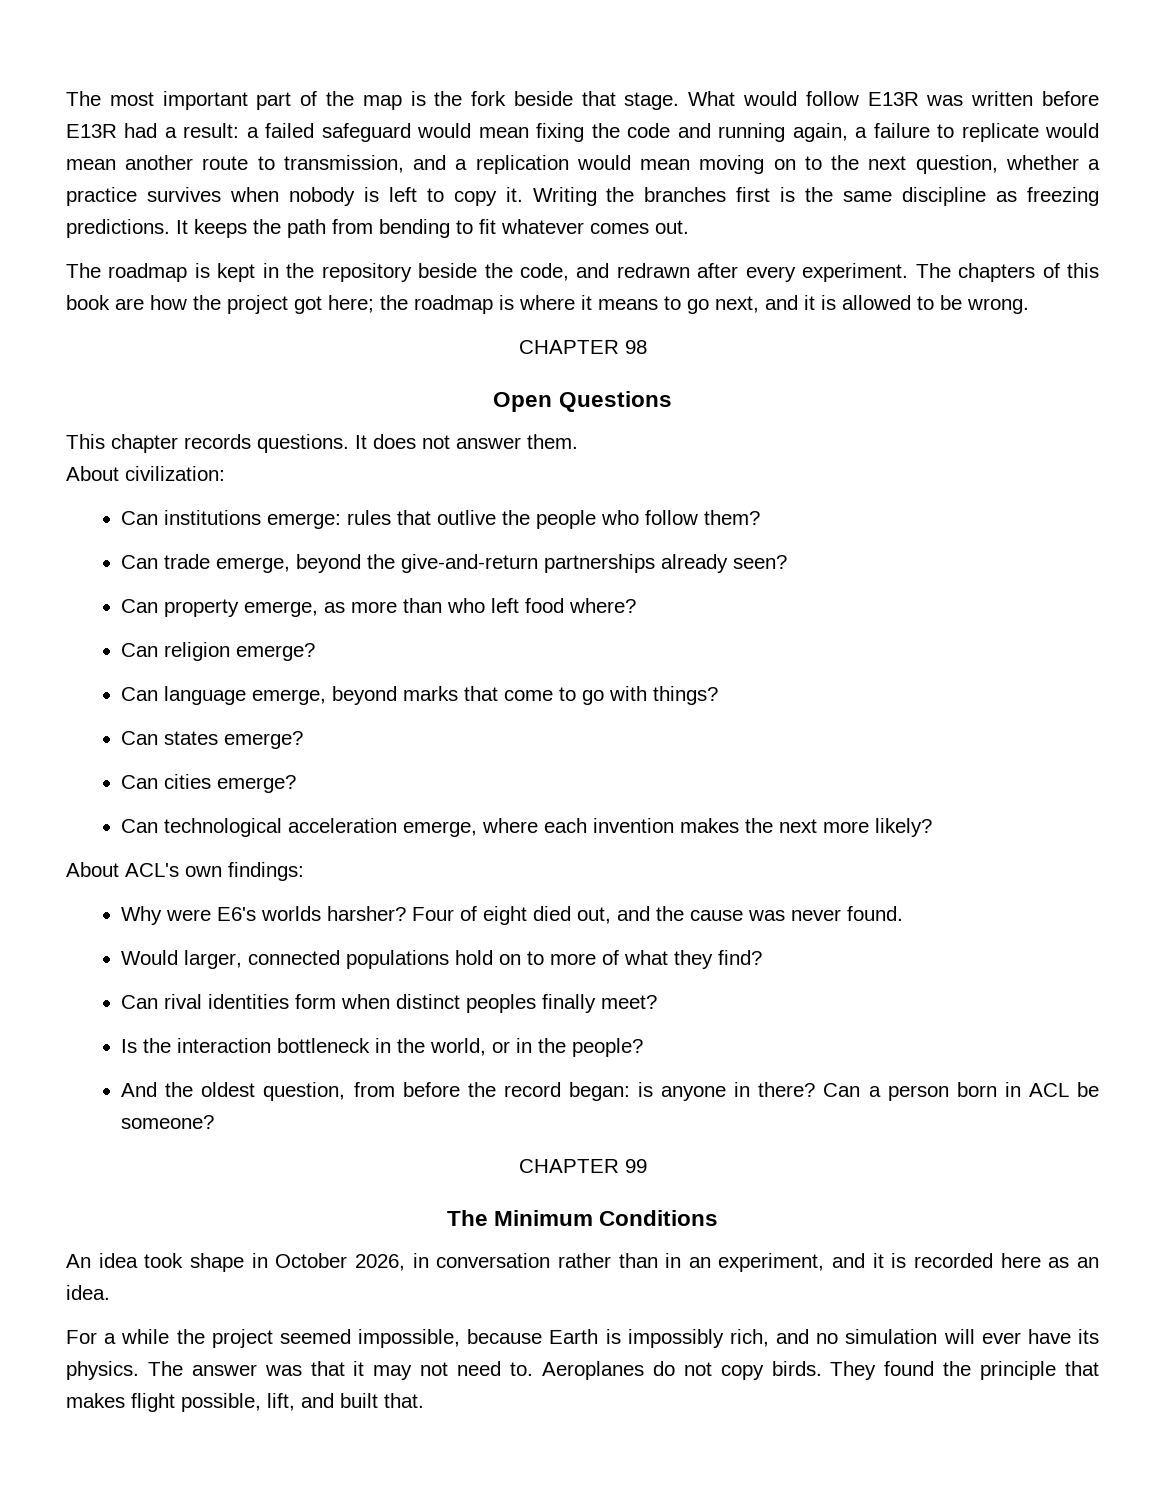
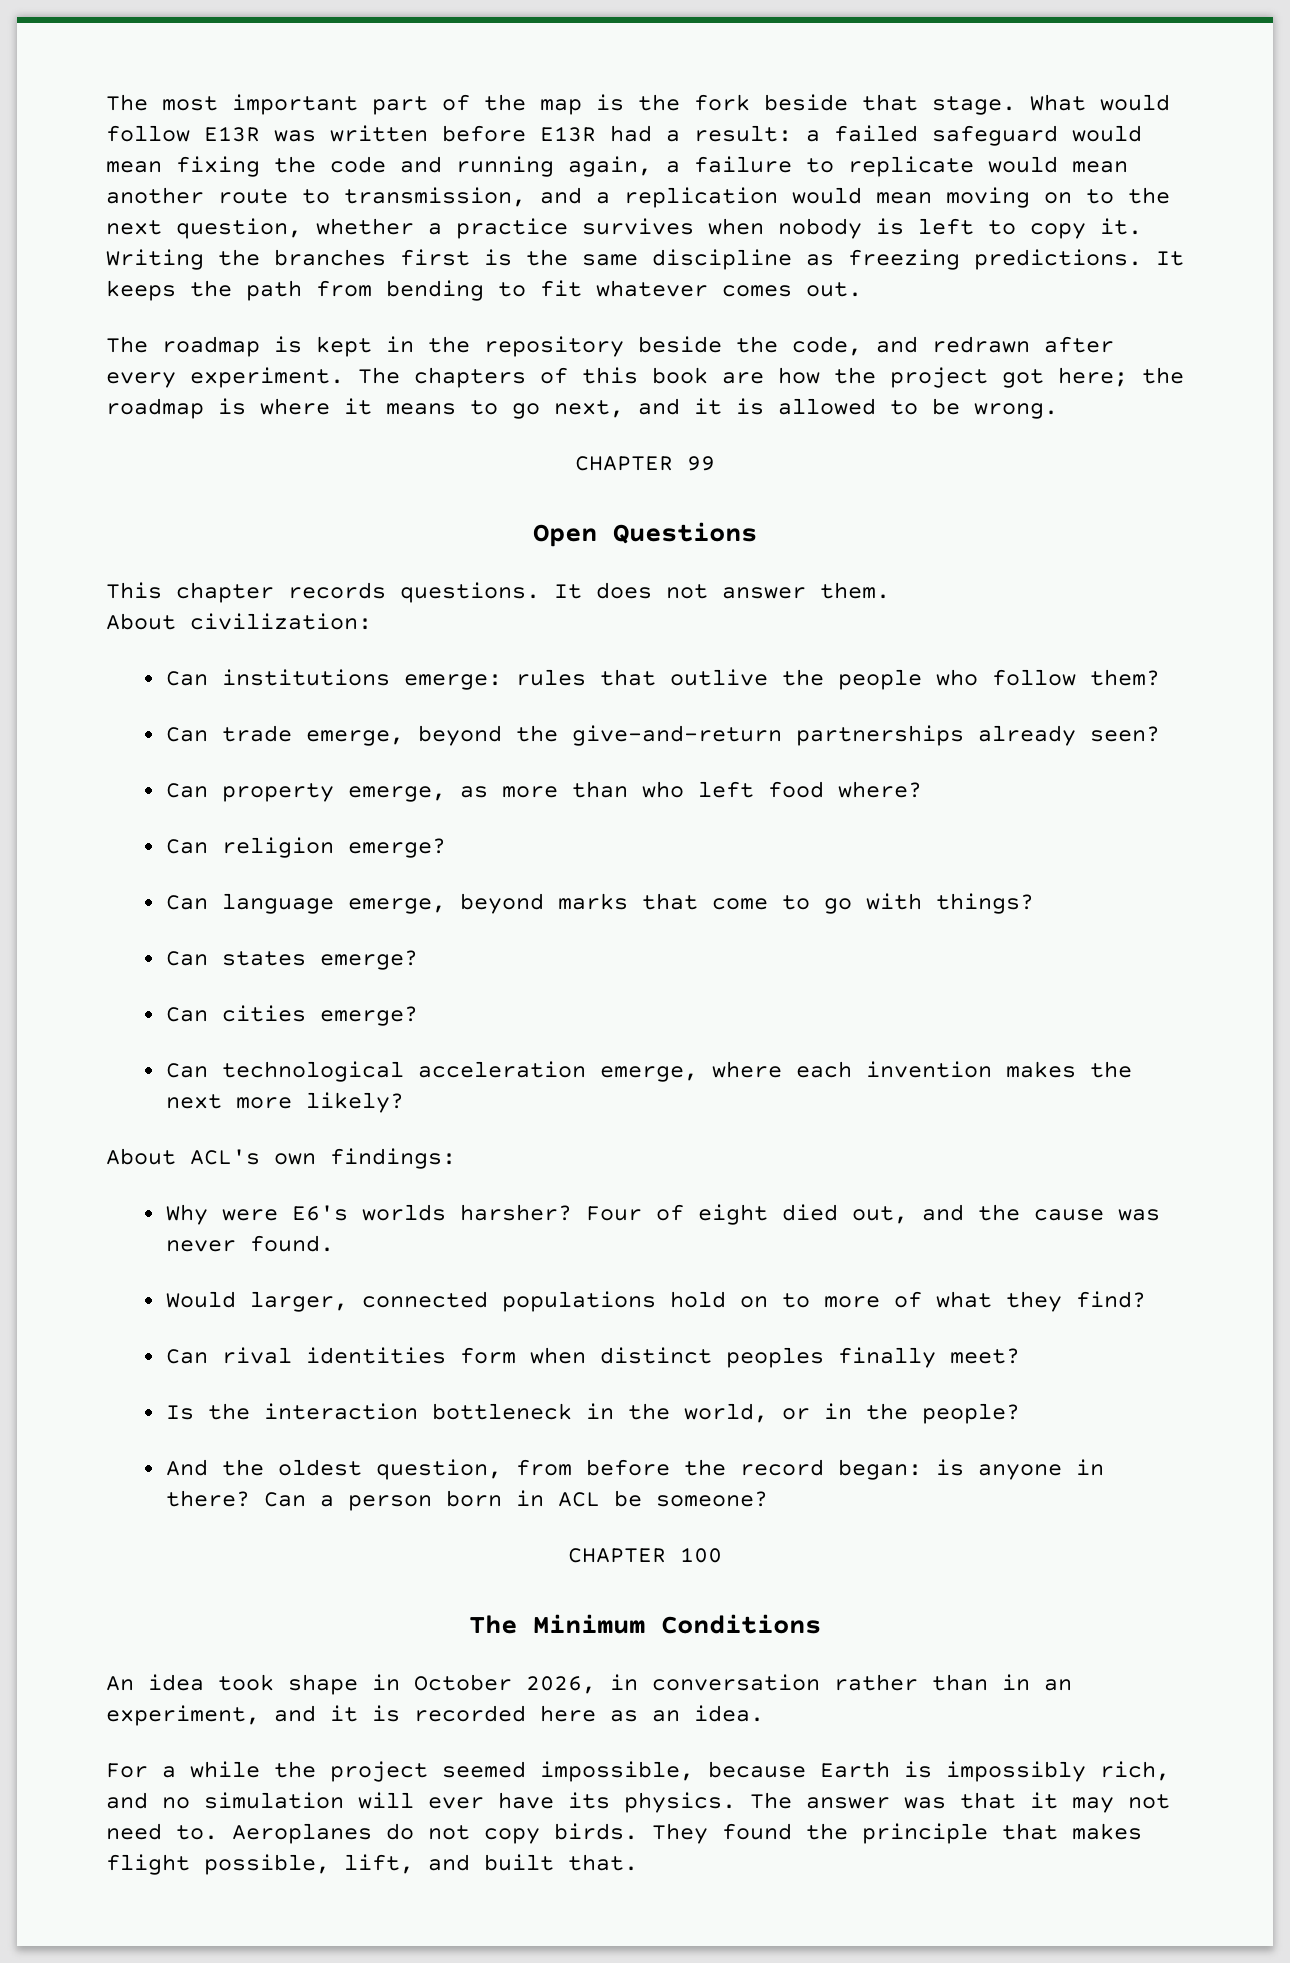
- CHAPTER 98
+ CHAPTER 99
- CHAPTER 99
+ CHAPTER 100

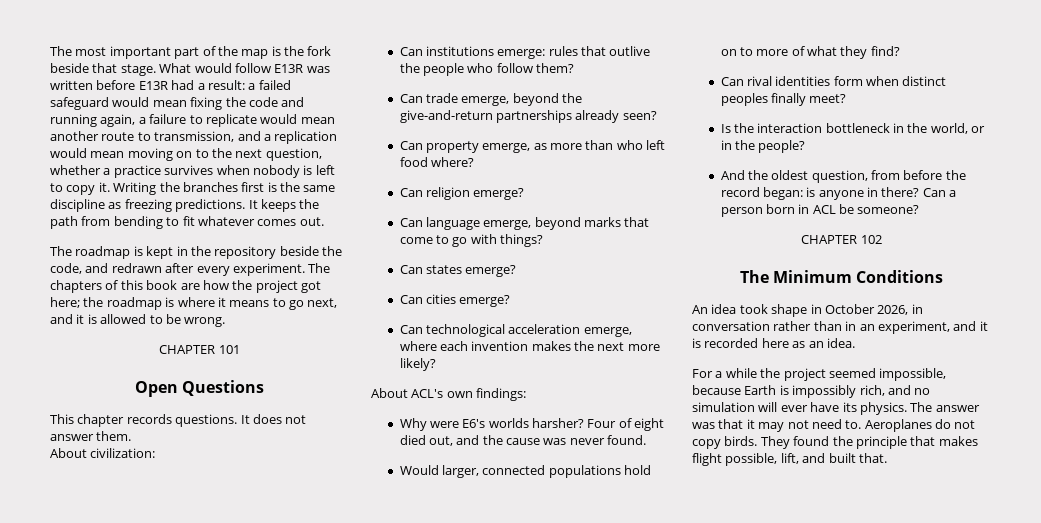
- CHAPTER 99
+ CHAPTER 101
- CHAPTER 100
+ CHAPTER 102

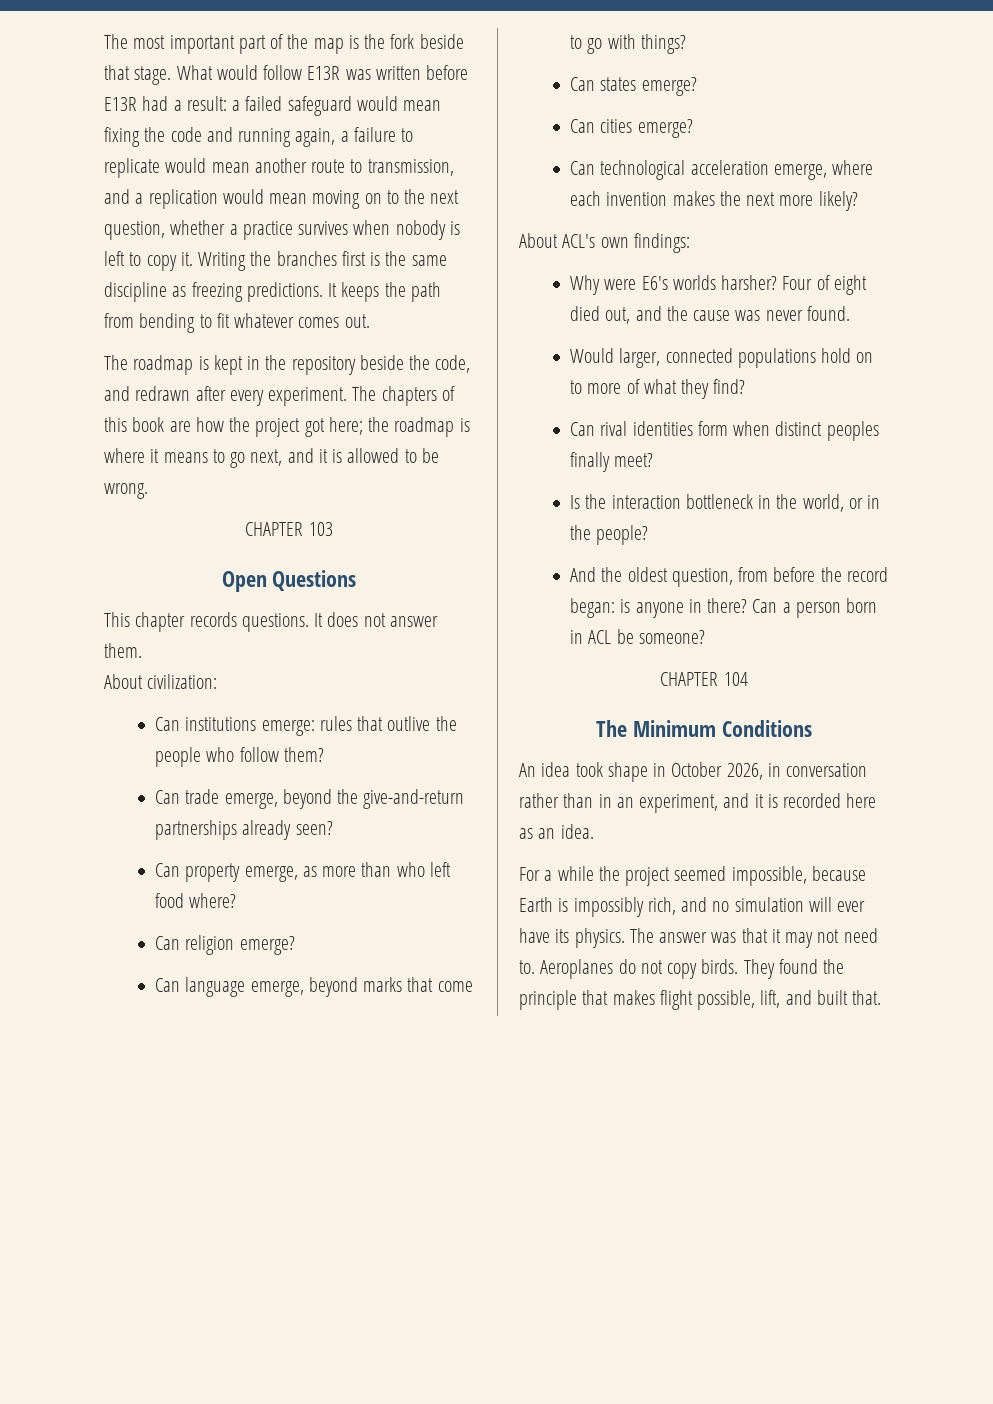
- CHAPTER 101
+ CHAPTER 103
- CHAPTER 102
+ CHAPTER 104

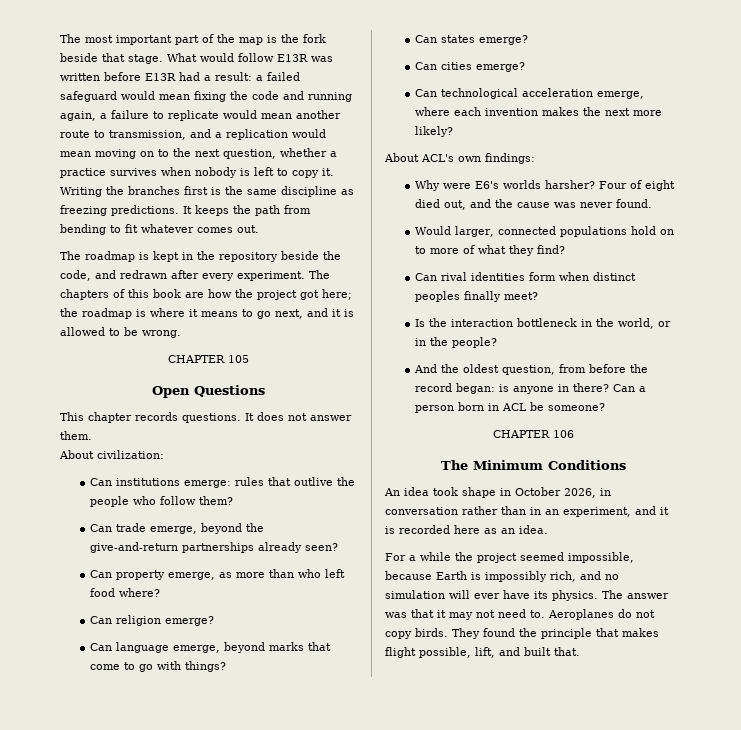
- CHAPTER 103
+ CHAPTER 105
- CHAPTER 104
+ CHAPTER 106

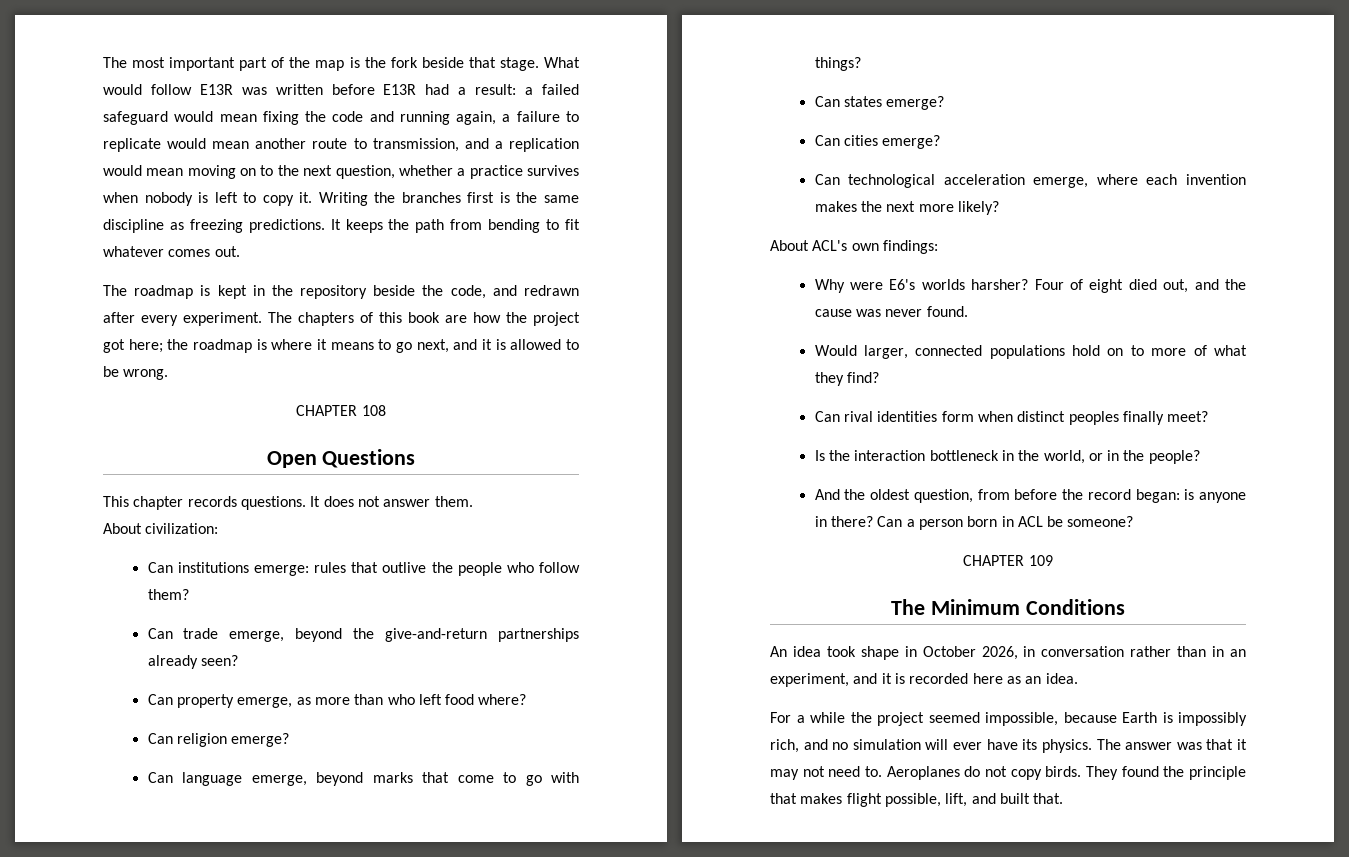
- CHAPTER 105
+ CHAPTER 108
- CHAPTER 106
+ CHAPTER 109

